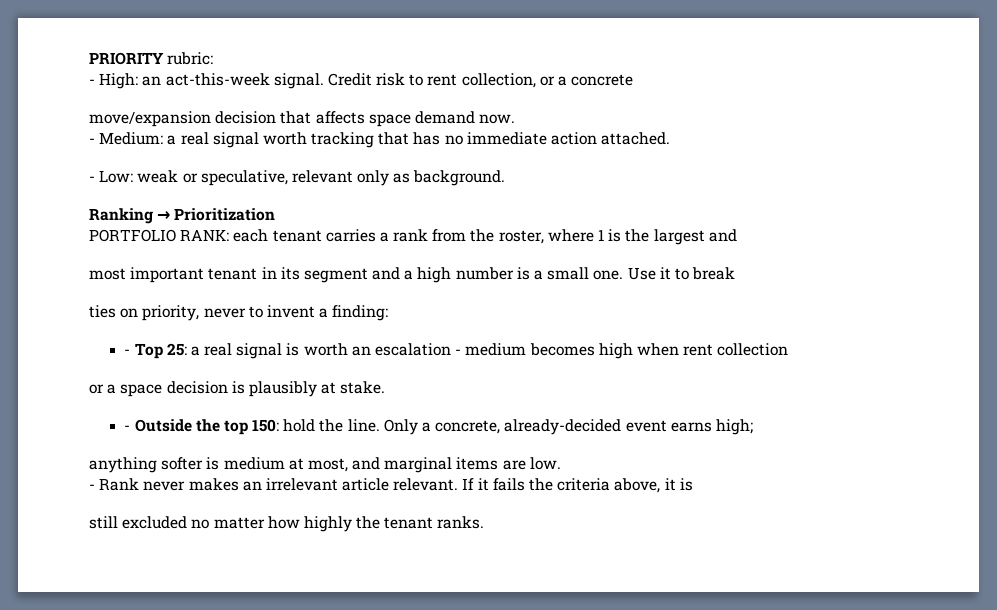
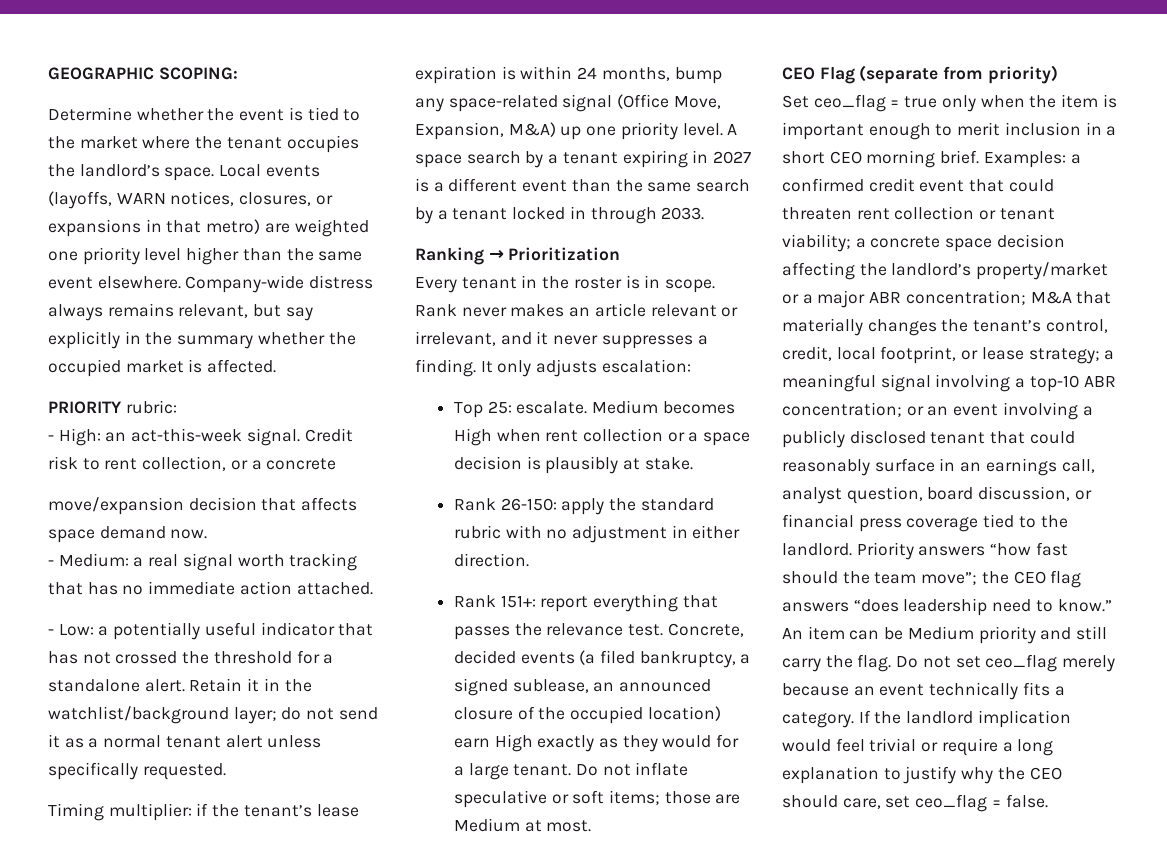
+ GEOGRAPHIC SCOPING:
+ Determine whether the event is tied to the market where the tenant occupies the landlord’s space. Local events (layoffs, WARN notices, closures, or expansions in that metro) are weighted one priority level higher than the same event elsewhere. Company-wide distress always remains relevant, but say explicitly in the summary whether the occupied market is affected.
- - Low: weak or speculative, relevant only as background.
+ - Low: a potentially useful indicator that has not crossed the threshold for a standalone alert. Retain it in the watchlist/background layer; do not send it as a normal tenant alert unless specifically requested.
+ Timing multiplier: if the tenant’s lease expiration is within 24 months, bump any space-related signal (Office Move, Expansion, M&A) up one priority level. A space search by a tenant expiring in 2027 is a different event than the same search by a tenant locked in through 2033.
  Ranking → Prioritization
- PORTFOLIO RANK: each tenant carries a rank from the roster, where 1 is the largest and
- most important tenant in its segment and a high number is a small one. Use it to break
- ties on priority, never to invent a finding:
- - Top 25: a real signal is worth an escalation - medium becomes high when rent collection
- or a space decision is plausibly at stake.
+ Every tenant in the roster is in scope. Rank never makes an article relevant or irrelevant, and it never suppresses a finding. It only adjusts escalation:
+ Top 25: escalate. Medium becomes High when rent collection or a space decision is plausibly at stake.
- - Outside the top 150: hold the line. Only a concrete, already-decided event earns high;
- anything softer is medium at most, and marginal items are low.
- - Rank never makes an irrelevant article relevant. If it fails the criteria above, it is
- still excluded no matter how highly the tenant ranks.
+ Rank 26-150: apply the standard rubric with no adjustment in either direction.
+ Rank 151+: report everything that passes the relevance test. Concrete, decided events (a filed bankruptcy, a signed sublease, an announced closure of the occupied location) earn High exactly as they would for a large tenant. Do not inflate speculative or soft items; those are Medium at most.
+ CEO Flag (separate from priority)
+ Set ceo_flag = true only when the item is important enough to merit inclusion in a short CEO morning brief. Examples: a confirmed credit event that could threaten rent collection or tenant viability; a concrete space decision affecting the landlord’s property/market or a major ABR concentration; M&A that materially changes the tenant’s control, credit, local footprint, or lease strategy; a meaningful signal involving a top-10 ABR concentration; or an event involving a publicly disclosed tenant that could reasonably surface in an earnings call, analyst question, board discussion, or financial press coverage tied to the landlord. Priority answers “how fast should the team move”; the CEO flag answers “does leadership need to know.” An item can be Medium priority and still carry the flag. Do not set ceo_flag merely because an event technically fits a category. If the landlord implication would feel trivial or require a long explanation to justify why the CEO should care, set ceo_flag = false.

